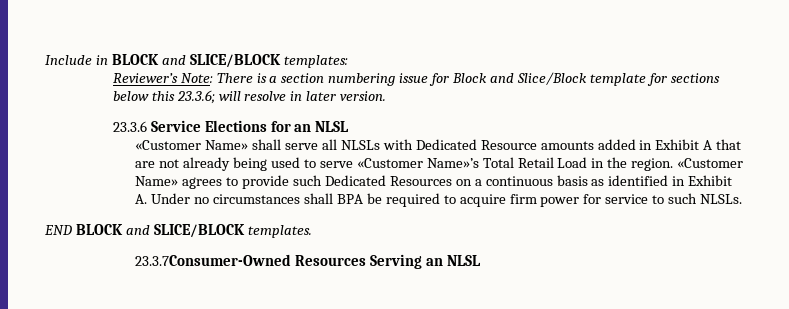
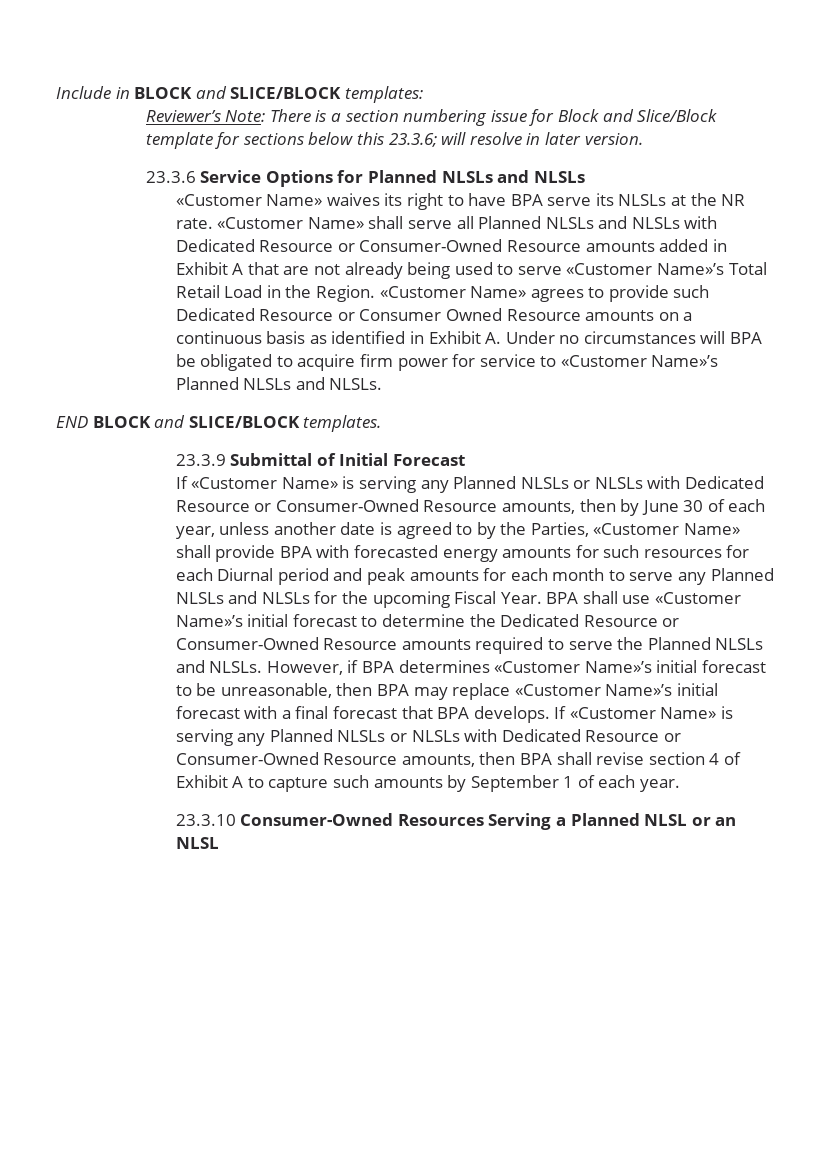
- 23.3.6 Service Elections for an NLSL
- «Customer Name» shall serve all NLSLs with Dedicated Resource amounts added in Exhibit A that are not already being used to serve «Customer Name»’s Total Retail Load in the region.
+ 23.3.6 Service Options for Planned NLSLs and NLSLs
+ «Customer Name» waives its right to have BPA serve its NLSLs at the NR rate. «Customer Name» shall serve all Planned NLSLs and NLSLs with Dedicated Resource or Consumer-Owned Resource amounts added in Exhibit A that are not already being used to serve «Customer Name»’s Total Retail Load in the Region.
- «Customer Name» agrees to provide such Dedicated Resources on a continuous basis as identified in Exhibit A. Under no circumstances shall BPA be required to acquire firm power for service to such NLSLs.
+ «Customer Name» agrees to provide such Dedicated Resource or Consumer Owned Resource amounts on a continuous basis as identified in Exhibit A. Under no circumstances will BPA be obligated to acquire firm power for service to «Customer Name»’s Planned NLSLs and NLSLs.
- 23.3.7Consumer-Owned Resources Serving an NLSL
+ 23.3.9 Submittal of Initial Forecast
+ If «Customer Name» is serving any Planned NLSLs or NLSLs with Dedicated Resource or Consumer-Owned Resource amounts, then by June 30 of each year, unless another date is agreed to by the Parties, «Customer Name» shall provide BPA with forecasted energy amounts for such resources for each Diurnal period and peak amounts for each month to serve any Planned NLSLs and NLSLs for the upcoming Fiscal Year. BPA shall use «Customer Name»’s initial forecast to determine the Dedicated Resource or Consumer-Owned Resource amounts required to serve the Planned NLSLs and NLSLs. However, if BPA determines «Customer Name»’s initial forecast to be unreasonable, then BPA may replace «Customer Name»’s initial forecast with a final forecast that BPA develops. If «Customer Name» is serving any Planned NLSLs or NLSLs with Dedicated Resource or Consumer-Owned Resource amounts, then BPA shall revise section 4 of Exhibit A to capture such amounts by September 1 of each year.
+ 23.3.10 Consumer-Owned Resources Serving a Planned NLSL or an NLSL

